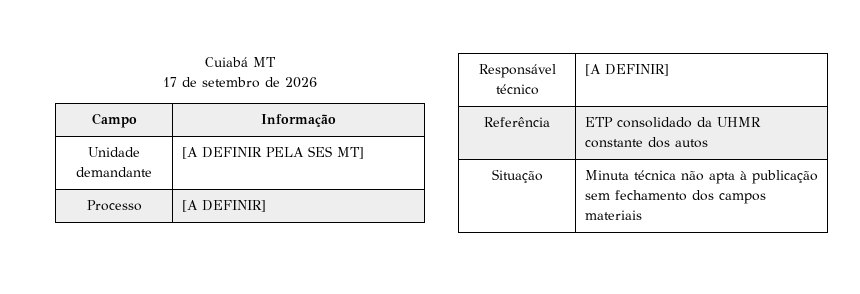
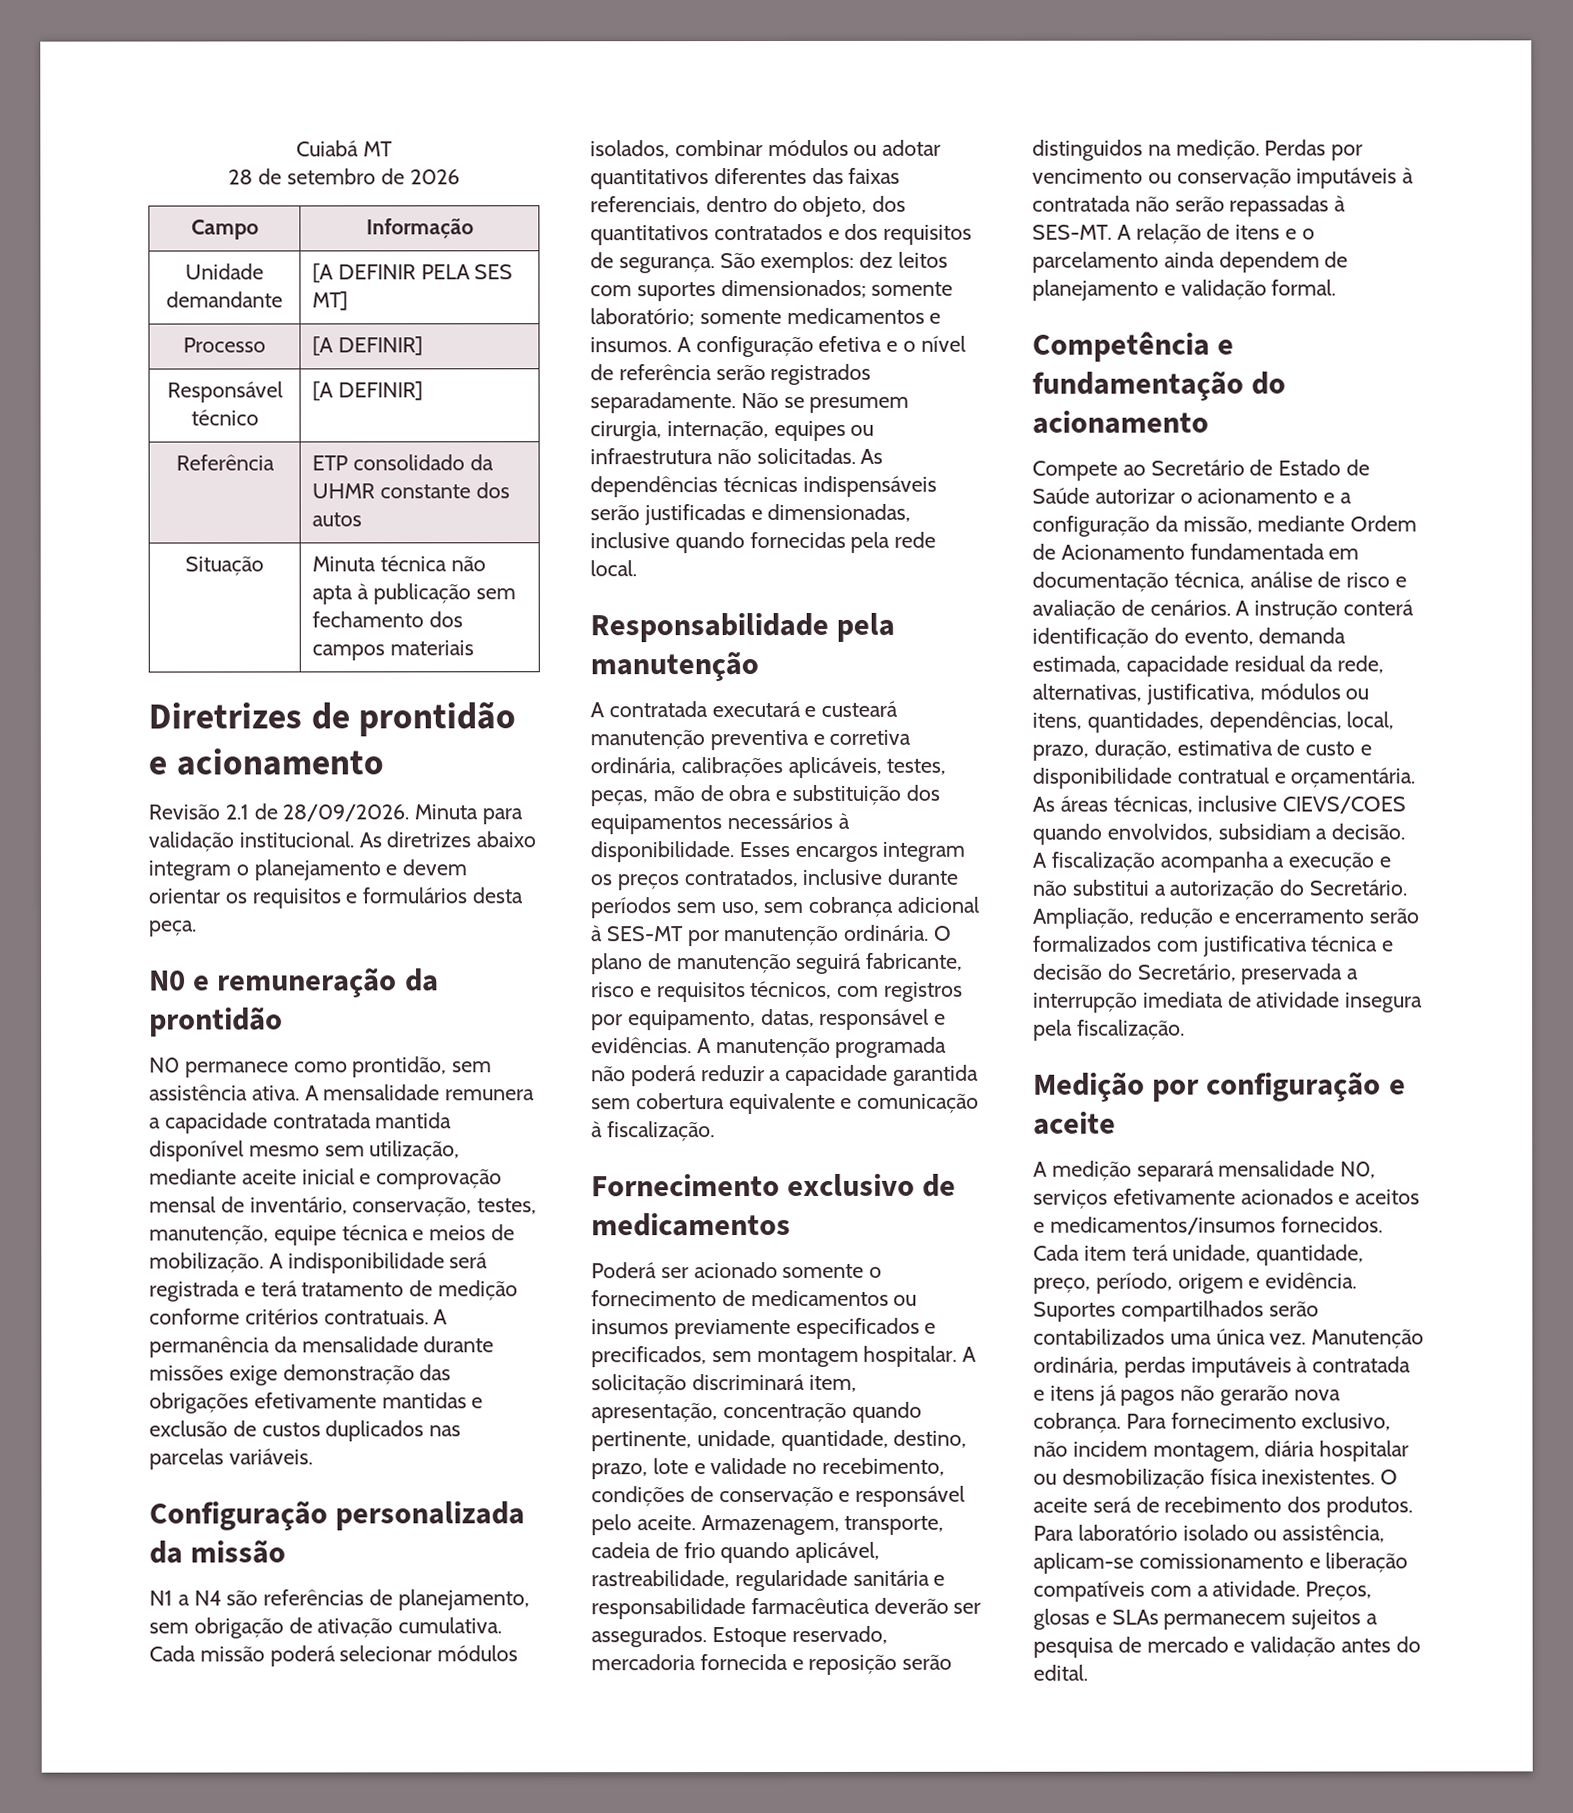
- 17 de setembro de 2026
+ 28 de setembro de 2026
+ Diretrizes de prontidão e acionamento
+ Revisão 2.1 de 28/09/2026. Minuta para validação institucional. As diretrizes abaixo integram o planejamento e devem orientar os requisitos e formulários desta peça.
+ N0 e remuneração da prontidão
+ N0 permanece como prontidão, sem assistência ativa. A mensalidade remunera a capacidade contratada mantida disponível mesmo sem utilização, mediante aceite inicial e comprovação mensal de inventário, conservação, testes, manutenção, equipe técnica e meios de mobilização. A indisponibilidade será registrada e terá tratamento de medição conforme critérios contratuais. A permanência da mensalidade durante missões exige demonstração das obrigações efetivamente mantidas e exclusão de custos duplicados nas parcelas variáveis.
+ Configuração personalizada da missão
+ N1 a N4 são referências de planejamento, sem obrigação de ativação cumulativa. Cada missão poderá selecionar módulos isolados, combinar módulos ou adotar quantitativos diferentes das faixas referenciais, dentro do objeto, dos quantitativos contratados e dos requisitos de segurança. São exemplos: dez leitos com suportes dimensionados; somente laboratório; somente medicamentos e insumos. A configuração efetiva e o nível de referência serão registrados separadamente. Não se presumem cirurgia, internação, equipes ou infraestrutura não solicitadas. As dependências técnicas indispensáveis serão justificadas e dimensionadas, inclusive quando fornecidas pela rede local.
+ Responsabilidade pela manutenção
+ A contratada executará e custeará manutenção preventiva e corretiva ordinária, calibrações aplicáveis, testes, peças, mão de obra e substituição dos equipamentos necessários à disponibilidade. Esses encargos integram os preços contratados, inclusive durante períodos sem uso, sem cobrança adicional à SES-MT por manutenção ordinária. O plano de manutenção seguirá fabricante, risco e requisitos técnicos, com registros por equipamento, datas, responsável e evidências. A manutenção programada não poderá reduzir a capacidade garantida sem cobertura equivalente e comunicação à fiscalização.
+ Fornecimento exclusivo de medicamentos
+ Poderá ser acionado somente o fornecimento de medicamentos ou insumos previamente especificados e precificados, sem montagem hospitalar. A solicitação discriminará item, apresentação, concentração quando pertinente, unidade, quantidade, destino, prazo, lote e validade no recebimento, condições de conservação e responsável pelo aceite. Armazenagem, transporte, cadeia de frio quando aplicável, rastreabilidade, regularidade sanitária e responsabilidade farmacêutica deverão ser assegurados. Estoque reservado, mercadoria fornecida e reposição serão distinguidos na medição. Perdas por vencimento ou conservação imputáveis à contratada não serão repassadas à SES-MT. A relação de itens e o parcelamento ainda dependem de planejamento e validação formal.
+ Competência e fundamentação do acionamento
+ Compete ao Secretário de Estado de Saúde autorizar o acionamento e a configuração da missão, mediante Ordem de Acionamento fundamentada em documentação técnica, análise de risco e avaliação de cenários. A instrução conterá identificação do evento, demanda estimada, capacidade residual da rede, alternativas, justificativa, módulos ou itens, quantidades, dependências, local, prazo, duração, estimativa de custo e disponibilidade contratual e orçamentária. As áreas técnicas, inclusive CIEVS/COES quando envolvidos, subsidiam a decisão. A fiscalização acompanha a execução e não substitui a autorização do Secretário. Ampliação, redução e encerramento serão formalizados com justificativa técnica e decisão do Secretário, preservada a interrupção imediata de atividade insegura pela fiscalização.
+ Medição por configuração e aceite
+ A medição separará mensalidade N0, serviços efetivamente acionados e aceitos e medicamentos/insumos fornecidos. Cada item terá unidade, quantidade, preço, período, origem e evidência. Suportes compartilhados serão contabilizados uma única vez. Manutenção ordinária, perdas imputáveis à contratada e itens já pagos não gerarão nova cobrança. Para fornecimento exclusivo, não incidem montagem, diária hospitalar ou desmobilização física inexistentes. O aceite será de recebimento dos produtos. Para laboratório isolado ou assistência, aplicam-se comissionamento e liberação compatíveis com a atividade. Preços, glosas e SLAs permanecem sujeitos a pesquisa de mercado e validação antes do edital.

